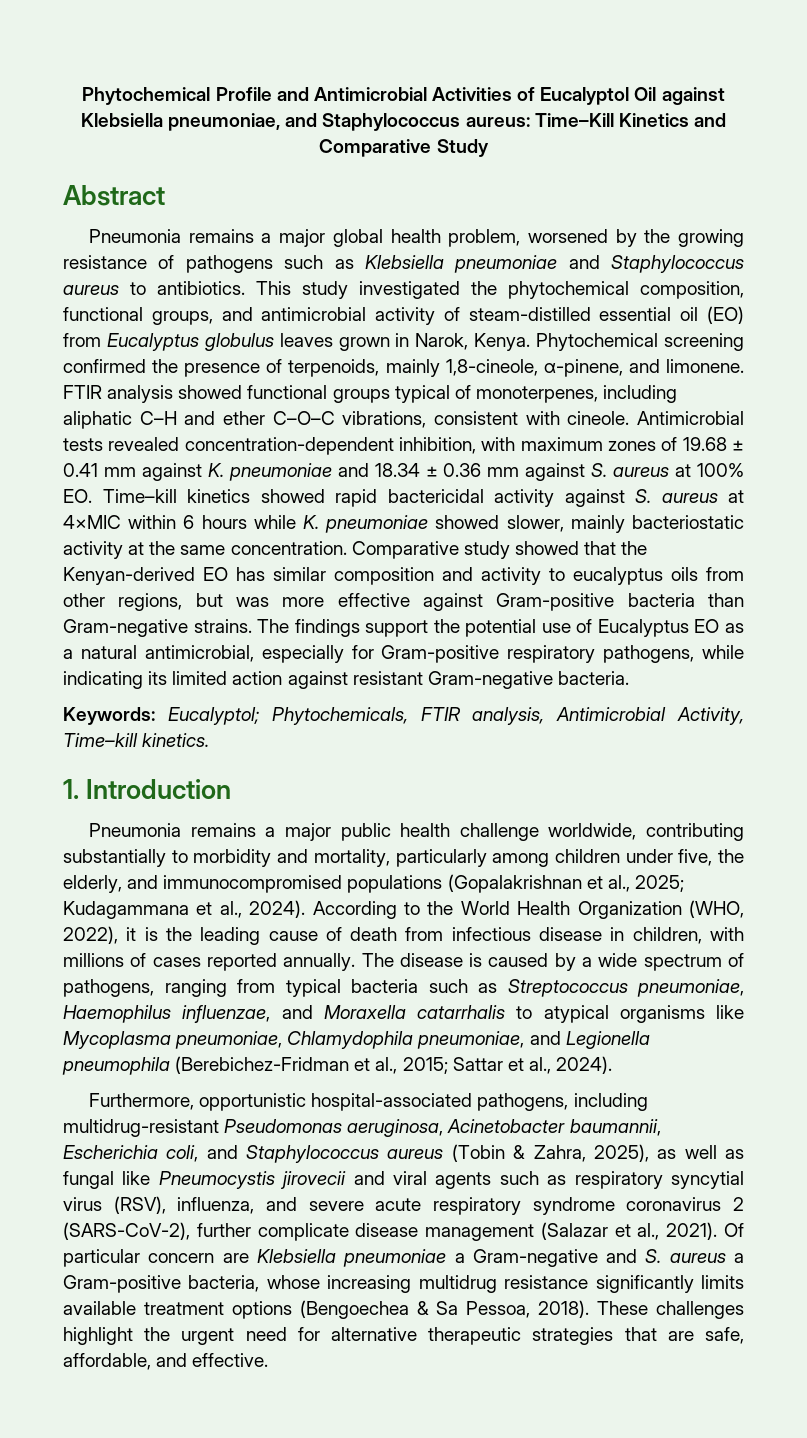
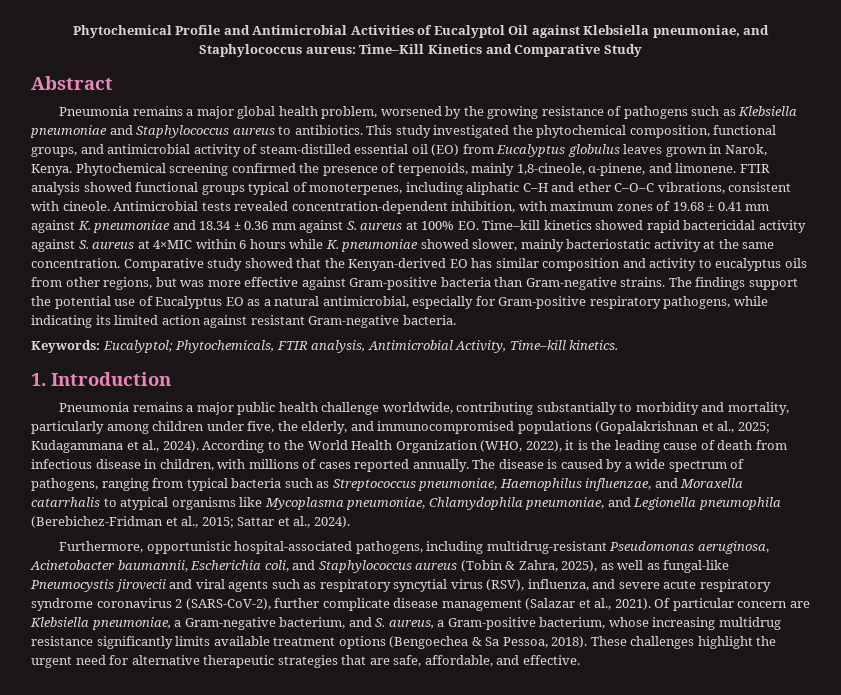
- Furthermore, opportunistic hospital-associated pathogens, including multidrug-resistant Pseudomonas aeruginosa, Acinetobacter baumannii, Escherichia coli, and Staphylococcus aureus (Tobin & Zahra, 2025), as well as fungal like Pneumocystis jirovecii and viral agents such as respiratory syncytial virus (RSV), influenza, and severe acute respiratory syndrome coronavirus 2 (SARS-CoV-2), further complicate disease management (Salazar et al., 2021).
+ Furthermore, opportunistic hospital-associated pathogens, including multidrug-resistant Pseudomonas aeruginosa, Acinetobacter baumannii, Escherichia coli, and Staphylococcus aureus (Tobin & Zahra, 2025), as well as fungal-like Pneumocystis jirovecii and viral agents such as respiratory syncytial virus (RSV), influenza, and severe acute respiratory syndrome coronavirus 2 (SARS-CoV-2), further complicate disease management (Salazar et al., 2021).
- Of particular concern are Klebsiella pneumoniae a Gram-negative and S. aureus a Gram-positive bacteria, whose increasing multidrug resistance significantly limits available treatment options (Bengoechea & Sa Pessoa, 2018).
+ Of particular concern are Klebsiella pneumoniae, a Gram-negative bacterium, and S. aureus, a Gram-positive bacterium, whose increasing multidrug resistance significantly limits available treatment options (Bengoechea & Sa Pessoa, 2018).

